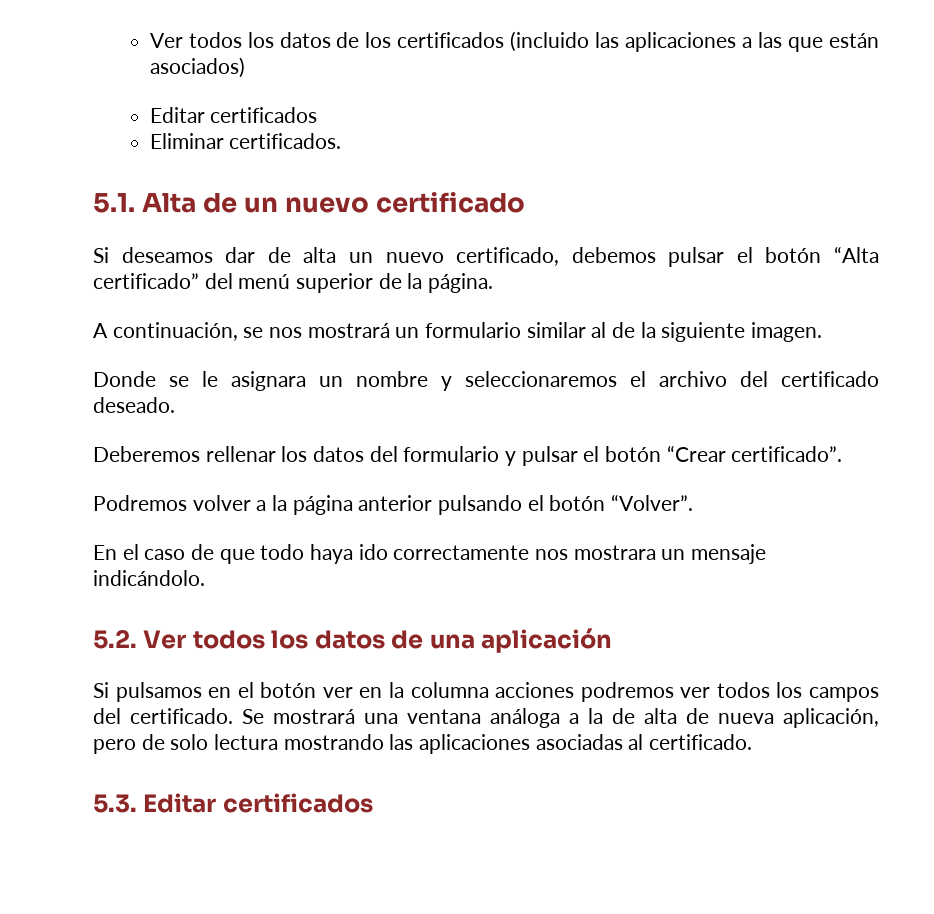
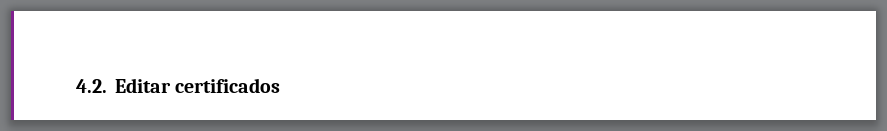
- Ver todos los datos de los certificados (incluido las aplicaciones a las que están asociados)
- Editar certificados
- Eliminar certificados.
- 5.1. Alta de un nuevo certificado
- Si deseamos dar de alta un nuevo certificado, debemos pulsar el botón “Alta certificado” del menú superior de la página.
- A continuación, se nos mostrará un formulario similar al de la siguiente imagen.
- Donde se le asignara un nombre y seleccionaremos el archivo del certificado deseado.
- Deberemos rellenar los datos del formulario y pulsar el botón “Crear certificado”.
- Podremos volver a la página anterior pulsando el botón “Volver”.
- En el caso de que todo haya ido correctamente nos mostrara un mensaje indicándolo.
- 5.2. Ver todos los datos de una aplicación
- Si pulsamos en el botón ver en la columna acciones podremos ver todos los campos del certificado. Se mostrará una ventana análoga a la de alta de nueva aplicación, pero de solo lectura mostrando las aplicaciones asociadas al certificado.
- 5.3. Editar certificados
+ 4.2. Editar certificados

